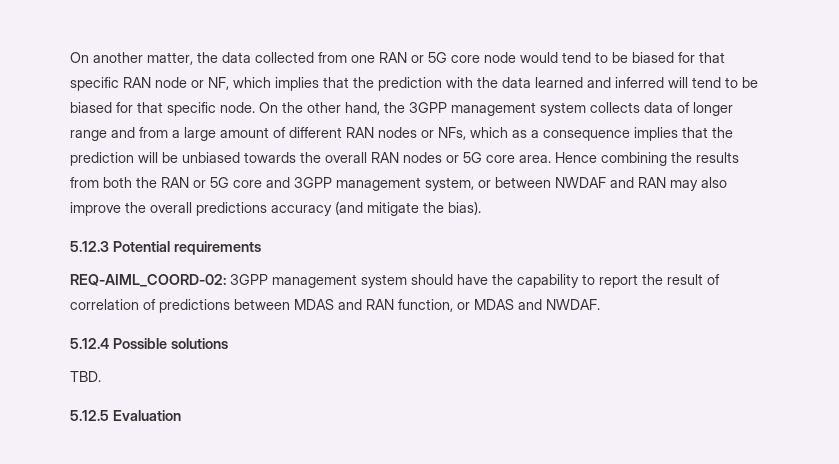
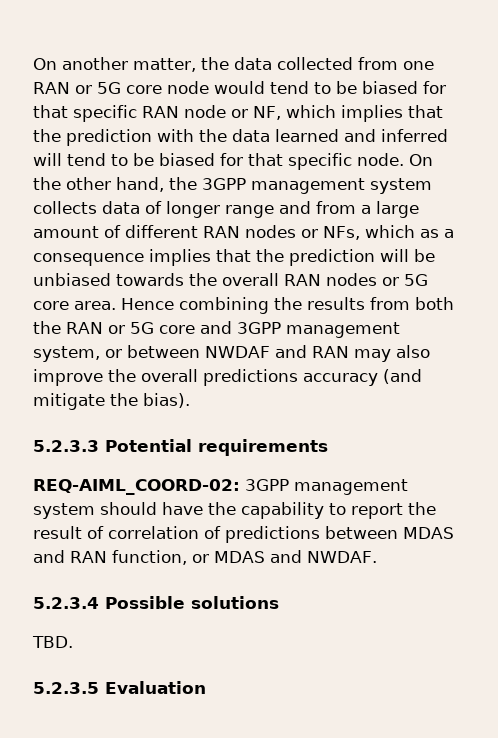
- 5.12.3 Potential requirements
+ 5.2.3.3 Potential requirements
- 5.12.4 Possible solutions
+ 5.2.3.4 Possible solutions
- 5.12.5 Evaluation
+ 5.2.3.5 Evaluation

